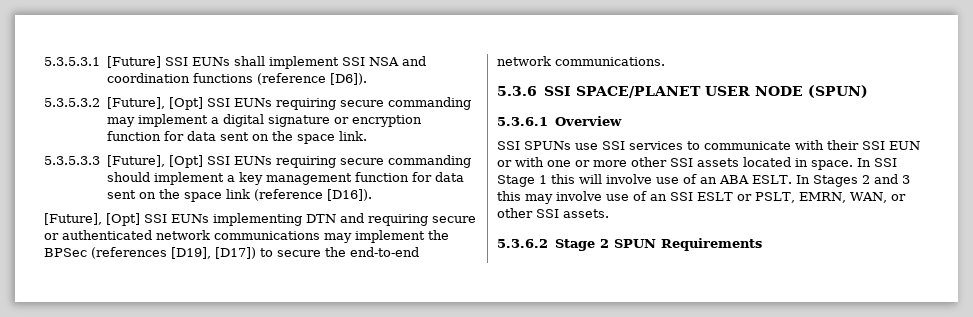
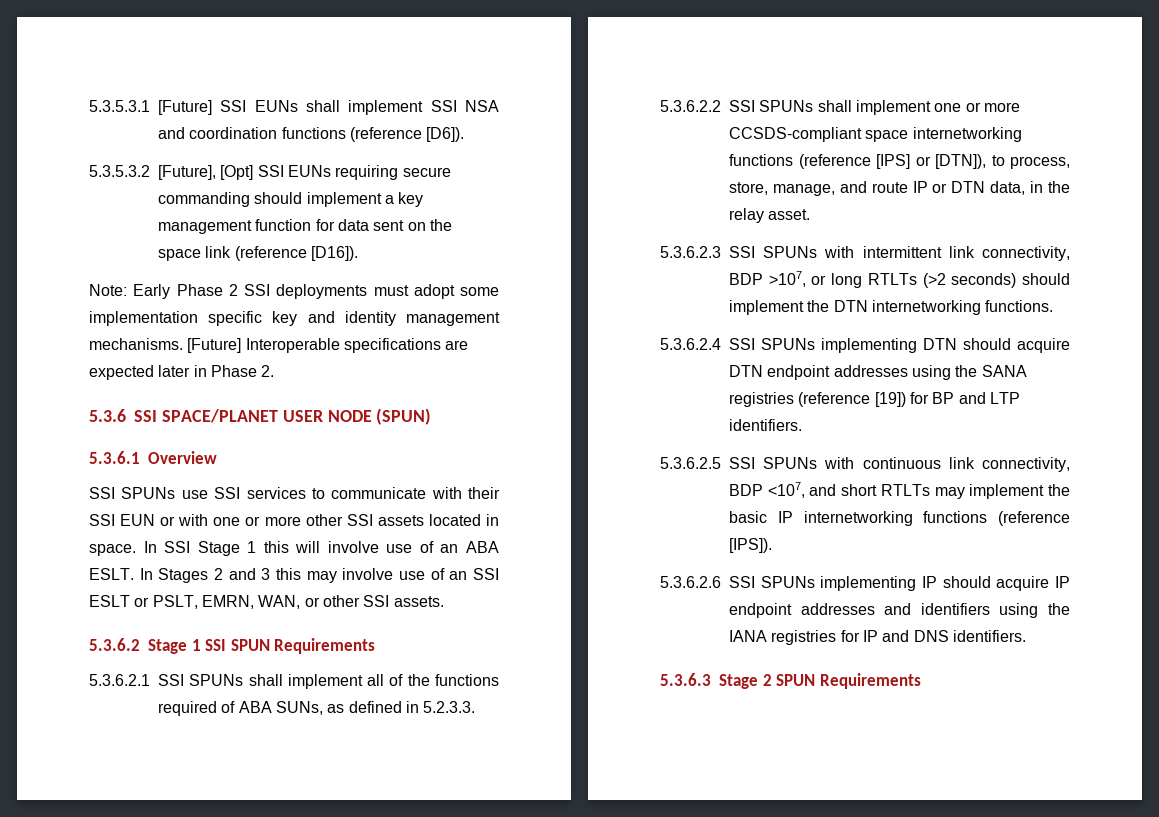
- 5.3.5.3.2 [Future], [Opt] SSI EUNs requiring secure commanding may implement a digital signature or encryption function for data sent on the space link.
- 5.3.5.3.3 [Future], [Opt] SSI EUNs requiring secure commanding should implement a key management function for data sent on the space link (reference [D16]).
+ 5.3.5.3.2 [Future], [Opt] SSI EUNs requiring secure commanding should implement a key management function for data sent on the space link (reference [D16]).
- [Future], [Opt] SSI EUNs implementing DTN and requiring secure or authenticated network communications may implement the BPSec (references [D19], [D17]) to secure the end-to-end network communications.
+ Note: Early Phase 2 SSI deployments must adopt some implementation specific key and identity management mechanisms. [Future] Interoperable specifications are expected later in Phase 2.
- 5.3.6.2 Stage 2 SPUN Requirements
+ 5.3.6.2 Stage 1 SSI SPUN Requirements
+ 5.3.6.2.1 SSI SPUNs shall implement all of the functions required of ABA SUNs, as defined in 5.2.3.3.
+ 5.3.6.2.2 SSI SPUNs shall implement one or more CCSDS-compliant space internetworking functions (reference [IPS] or [DTN]), to process, store, manage, and route IP or DTN data, in the relay asset.
+ 5.3.6.2.3 SSI SPUNs with intermittent link connectivity, BDP >107, or long RTLTs (>2 seconds) should implement the DTN internetworking functions.
+ 5.3.6.2.4 SSI SPUNs implementing DTN should acquire DTN endpoint addresses using the SANA registries (reference [19]) for BP and LTP identifiers.
+ 5.3.6.2.5 SSI SPUNs with continuous link connectivity, BDP <107, and short RTLTs may implement the basic IP internetworking functions (reference [IPS]).
+ 5.3.6.2.6 SSI SPUNs implementing IP should acquire IP endpoint addresses and identifiers using the IANA registries for IP and DNS identifiers.
+ 5.3.6.3 Stage 2 SPUN Requirements

